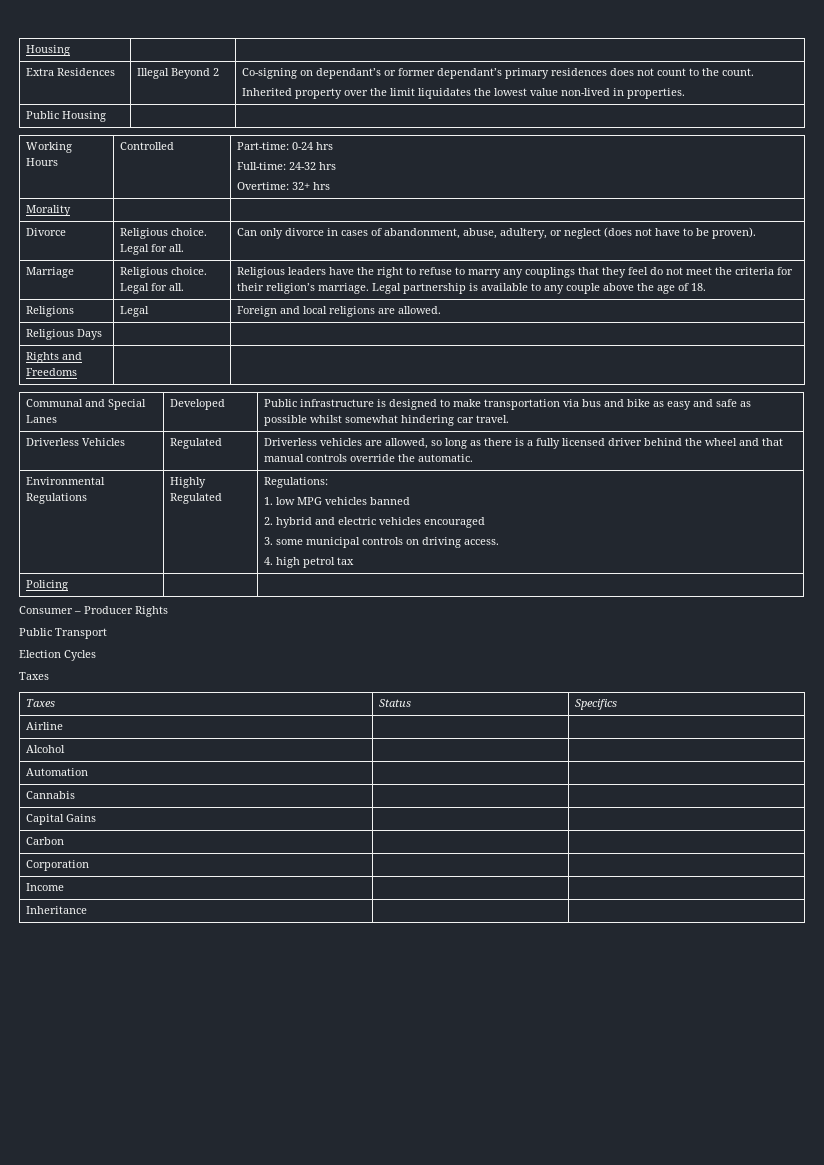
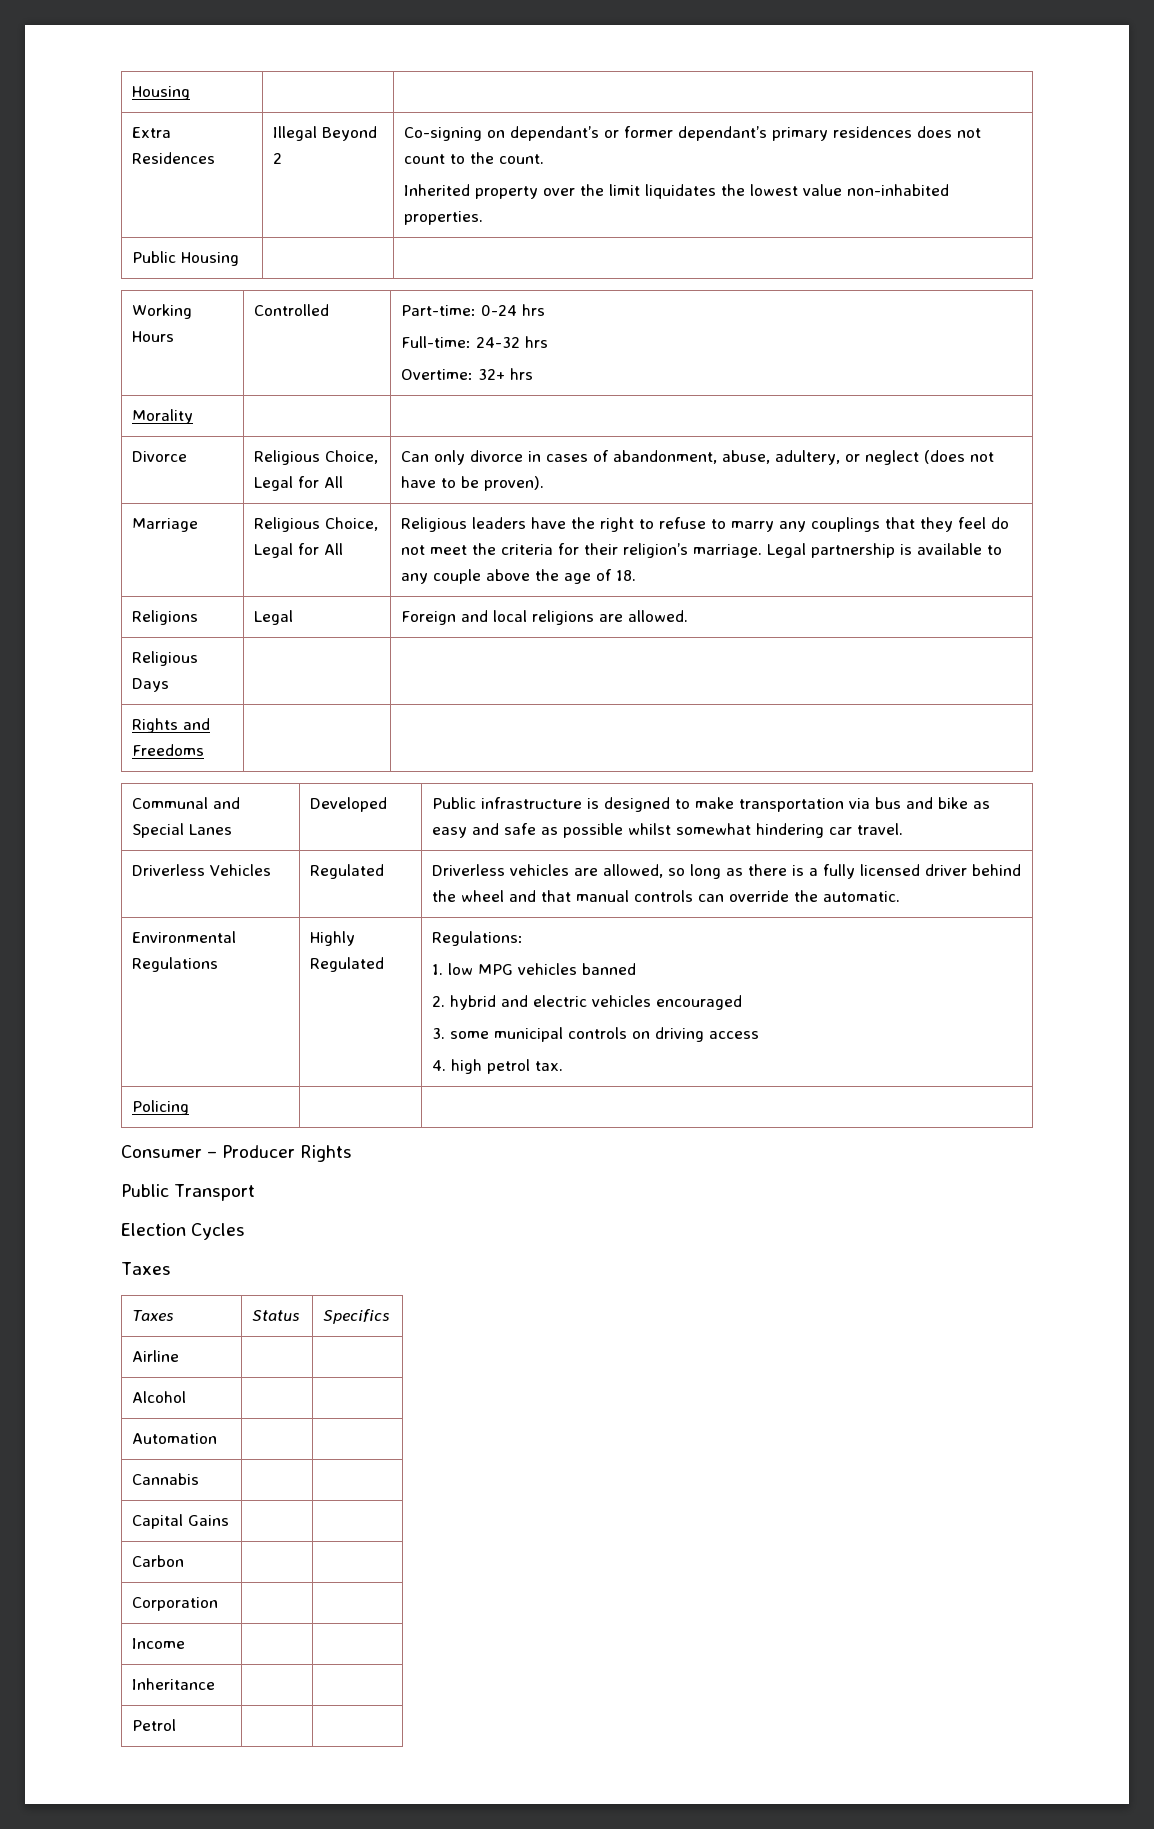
  Extra Residences | Illegal Beyond 2 | Co-signing on dependant’s or former dependant’s primary residences does not count to the count.
- Inherited property over the limit liquidates the lowest value non-lived in properties.
+ Inherited property over the limit liquidates the lowest value non-inhabited properties.
- Divorce | Religious choice. Legal for all. | Can only divorce in cases of abandonment, abuse, adultery, or neglect (does not have to be proven).
+ Divorce | Religious Choice, Legal for All | Can only divorce in cases of abandonment, abuse, adultery, or neglect (does not have to be proven).
- Marriage | Religious choice. Legal for all.
+ Marriage | Religious Choice, Legal for All
- Driverless Vehicles | Regulated | Driverless vehicles are allowed, so long as there is a fully licensed driver behind the wheel and that manual controls override the automatic.
+ Driverless Vehicles | Regulated | Driverless vehicles are allowed, so long as there is a fully licensed driver behind the wheel and that manual controls can override the automatic.
  Environmental Regulations | Highly Regulated | Regulations:
  1. low MPG vehicles banned
  2. hybrid and electric vehicles encouraged
- 3. some municipal controls on driving access.
- 4. high petrol tax
+ 3. some municipal controls on driving access
+ 4. high petrol tax.
+ Petrol | |

